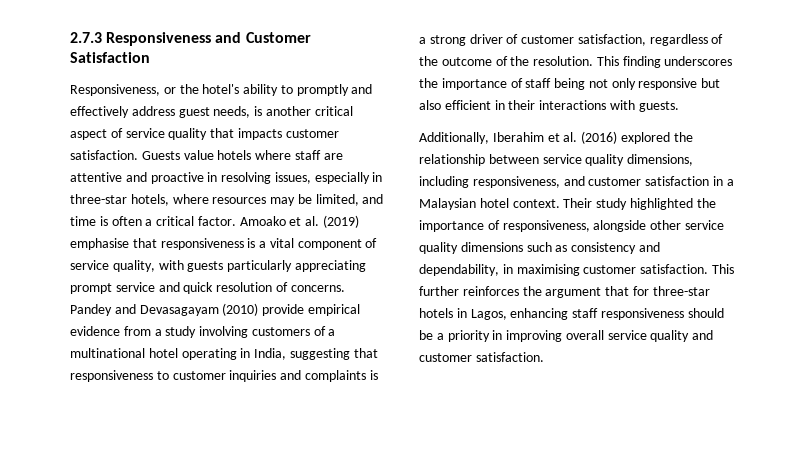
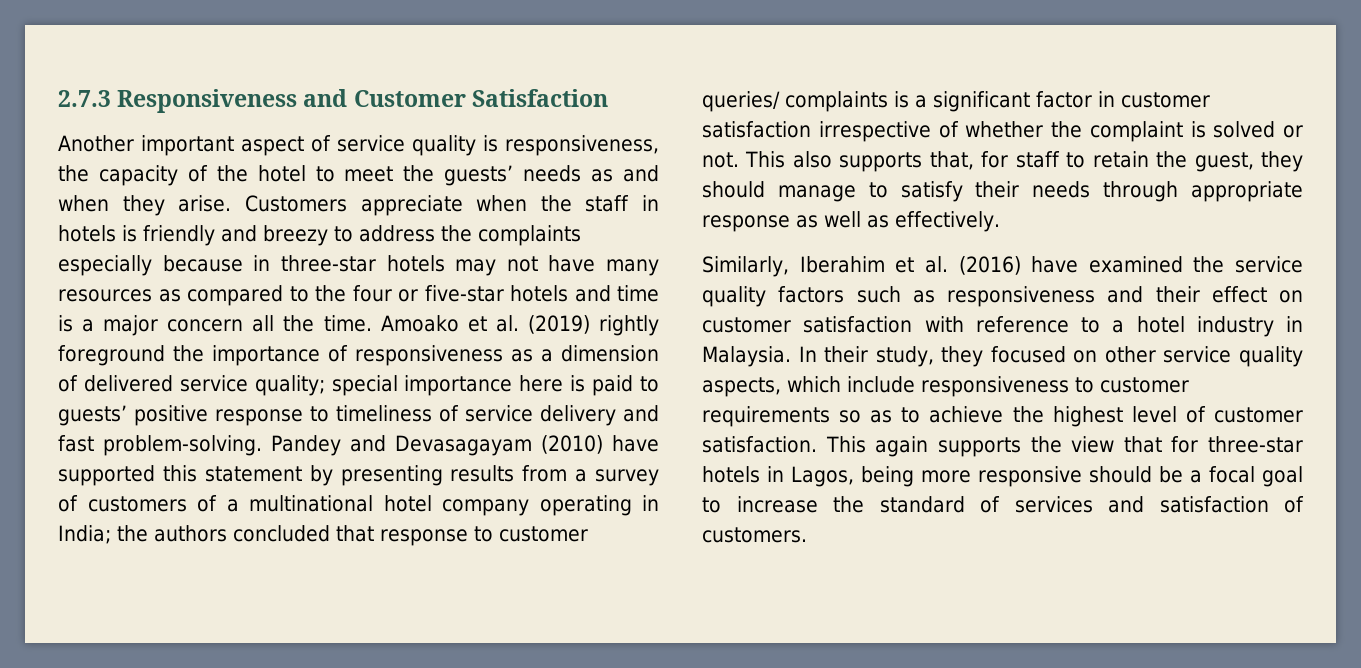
- Responsiveness, or the hotel's ability to promptly and effectively address guest needs, is another critical aspect of service quality that impacts customer satisfaction. Guests value hotels where staff are attentive and proactive in resolving issues, especially in three-star hotels, where resources may be limited, and time is often a critical factor. Amoako et al. (2019) emphasise that responsiveness is a vital component of service quality, with guests particularly appreciating prompt service and quick resolution of concerns. Pandey and Devasagayam (2010) provide empirical evidence from a study involving customers of a multinational hotel operating in India, suggesting that responsiveness to customer inquiries and complaints is a strong driver of customer satisfaction, regardless of the outcome of the resolution. This finding underscores the importance of staff being not only responsive but also efficient in their interactions with guests.
- Additionally, Iberahim et al. (2016) explored the relationship between service quality dimensions, including responsiveness, and customer satisfaction in a Malaysian hotel context. Their study highlighted the importance of responsiveness, alongside other service quality dimensions such as consistency and dependability, in maximising customer satisfaction. This further reinforces the argument that for three-star hotels in Lagos, enhancing staff responsiveness should be a priority in improving overall service quality and customer satisfaction.
+ Another important aspect of service quality is responsiveness, the capacity of the hotel to meet the guests’ needs as and when they arise. Customers appreciate when the staff in hotels is friendly and breezy to address the complaints especially because in three-star hotels may not have many resources as compared to the four or five-star hotels and time is a major concern all the time. Amoako et al. (2019) rightly foreground the importance of responsiveness as a dimension of delivered service quality; special importance here is paid to guests’ positive response to timeliness of service delivery and fast problem-solving. Pandey and Devasagayam (2010) have supported this statement by presenting results from a survey of customers of a multinational hotel company operating in India; the authors concluded that response to customer queries/ complaints is a significant factor in customer satisfaction irrespective of whether the complaint is solved or not. This also supports that, for staff to retain the guest, they should manage to satisfy their needs through appropriate response as well as effectively.
+ Similarly, Iberahim et al. (2016) have examined the service quality factors such as responsiveness and their effect on customer satisfaction with reference to a hotel industry in Malaysia. In their study, they focused on other service quality aspects, which include responsiveness to customer requirements so as to achieve the highest level of customer satisfaction. This again supports the view that for three-star hotels in Lagos, being more responsive should be a focal goal to increase the standard of services and satisfaction of customers.

